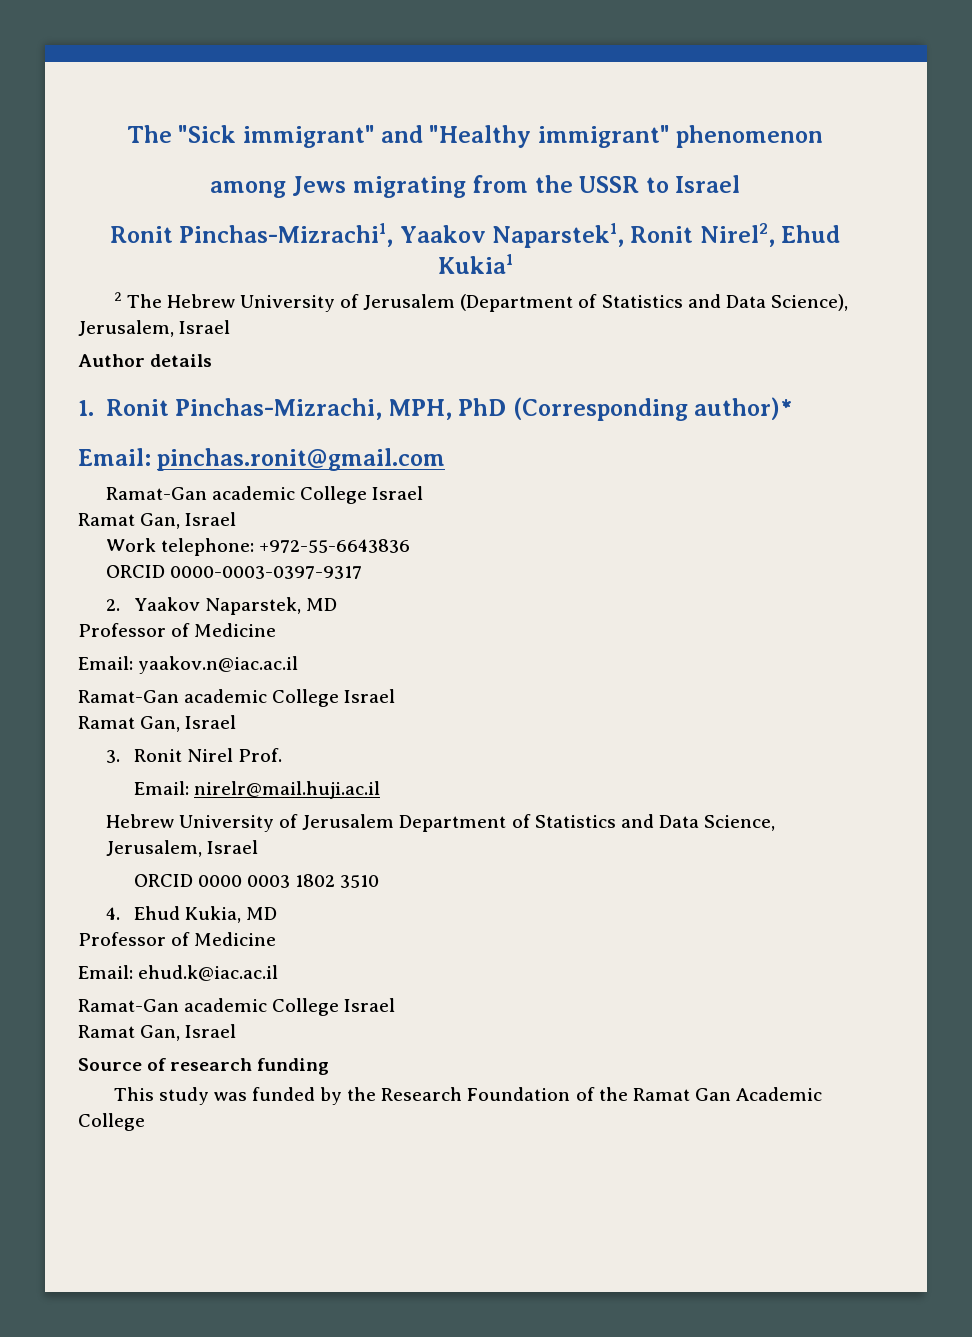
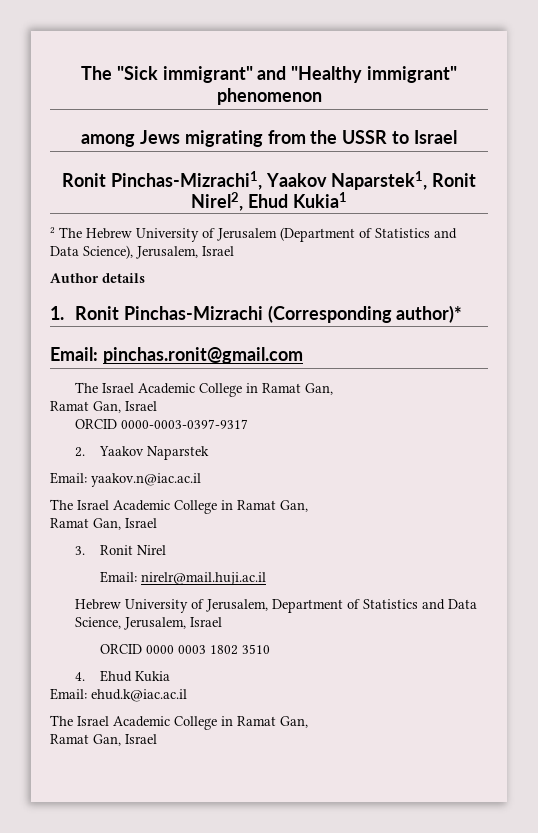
- 1. Ronit Pinchas-Mizrachi, MPH, PhD (Corresponding author)*
+ 1. Ronit Pinchas-Mizrachi (Corresponding author)*
  Email: pinchas.ronit@gmail.com
- Ramat-Gan academic College Israel
+ The Israel Academic College in Ramat Gan,
  Ramat Gan, Israel
- Work telephone: +972-55-6643836
- 2. Yaakov Naparstek, MD
- Professor of Medicine
+ 2. Yaakov Naparstek
  Email: yaakov.n@iac.ac.il
- Ramat-Gan academic College Israel
+ The Israel Academic College in Ramat Gan,
- 3. Ronit Nirel Prof.
+ 3. Ronit Nirel
- Hebrew University of Jerusalem Department of Statistics and Data Science, Jerusalem, Israel
+ Hebrew University of Jerusalem, Department of Statistics and Data Science, Jerusalem, Israel
- 4. Ehud Kukia, MD
- Professor of Medicine
+ 4. Ehud Kukia
  Email: ehud.k@iac.ac.il
- Ramat-Gan academic College Israel
+ The Israel Academic College in Ramat Gan,
  Ramat Gan, Israel
- Source of research funding
- This study was funded by the Research Foundation of the Ramat Gan Academic College

